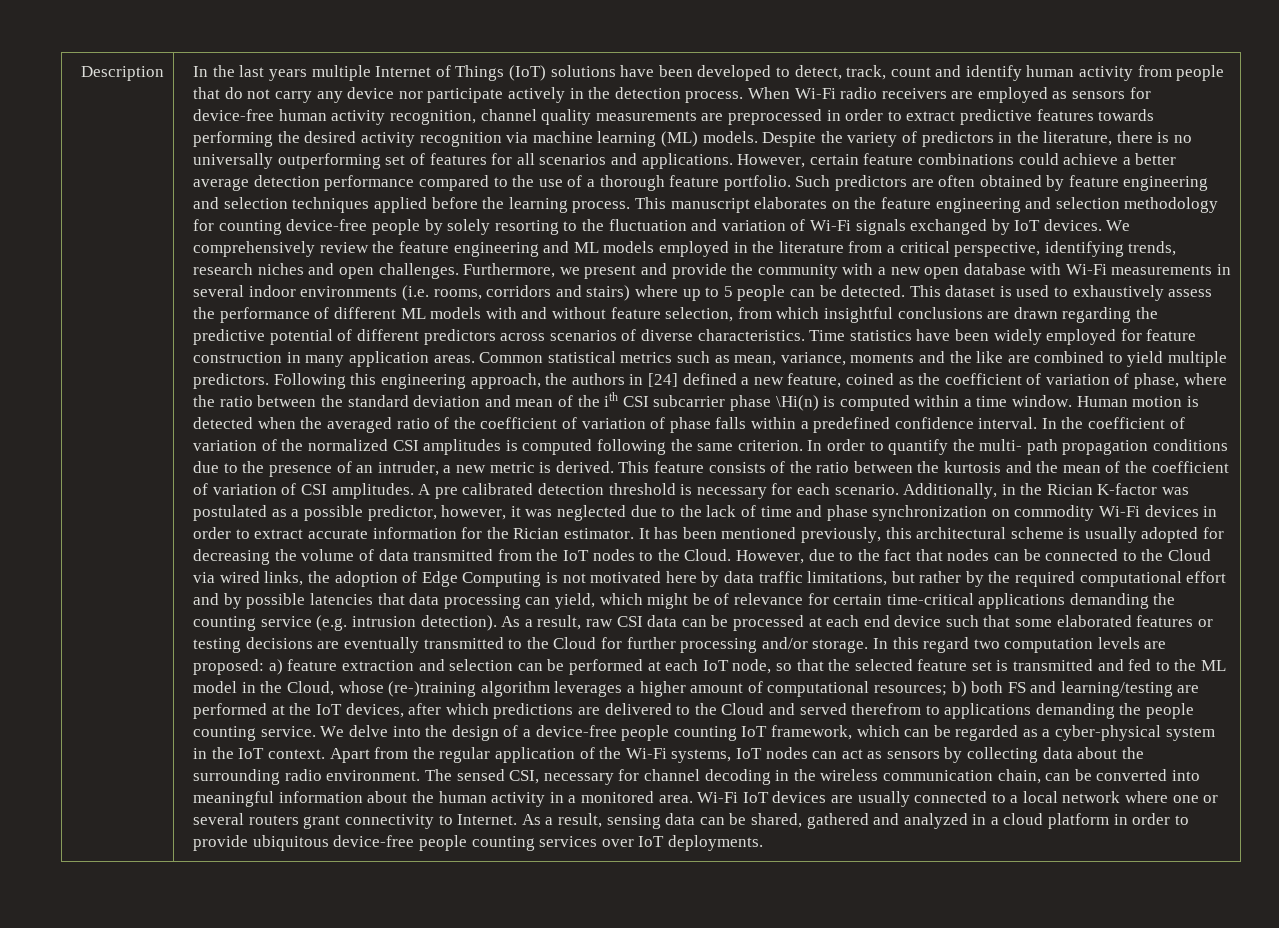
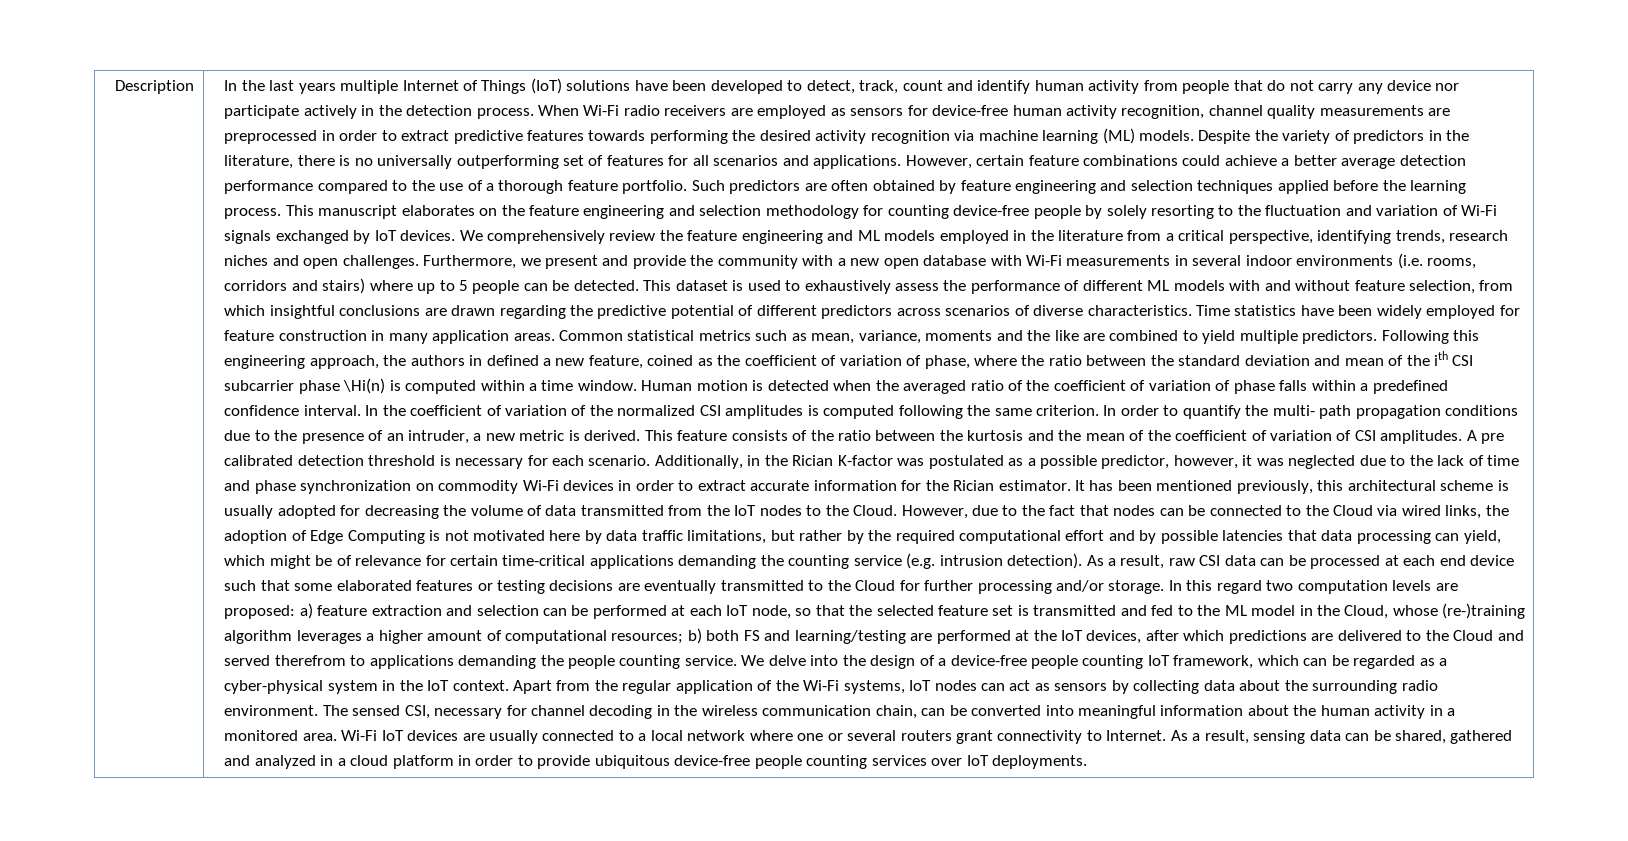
- Following this engineering approach, the authors in [24] defined a new feature, coined as the coefficient of variation of phase, where the ratio between the standard deviation and mean of the ith CSI subcarrier phase \Hi(n) is computed within a time window.
+ Following this engineering approach, the authors in defined a new feature, coined as the coefficient of variation of phase, where the ratio between the standard deviation and mean of the ith CSI subcarrier phase \Hi(n) is computed within a time window.

